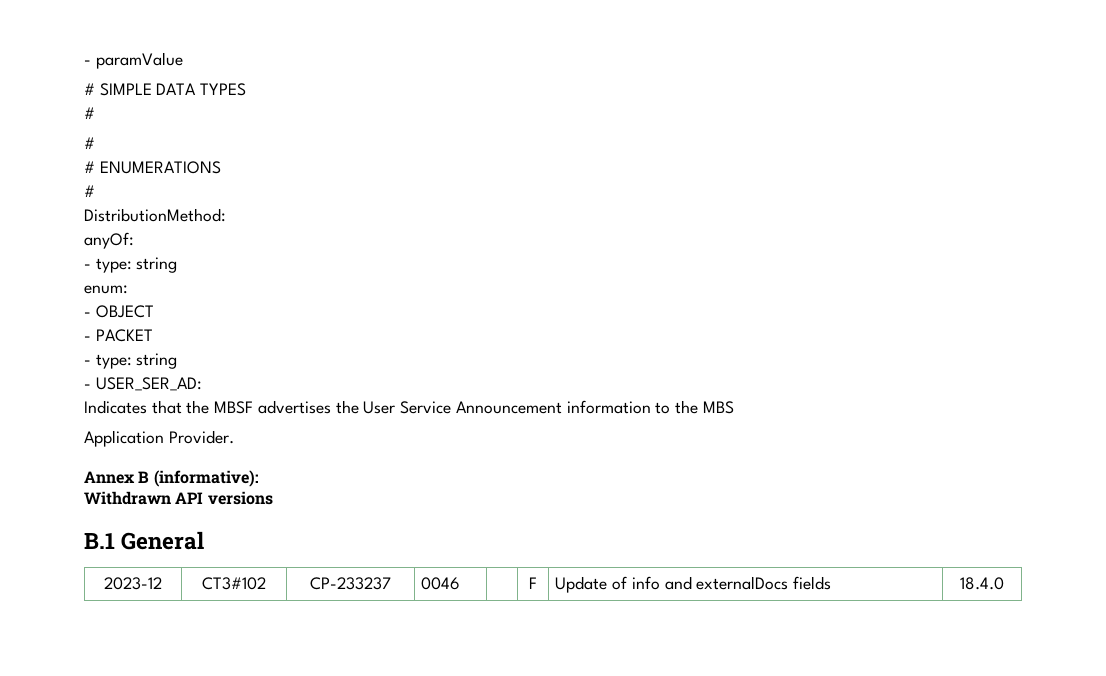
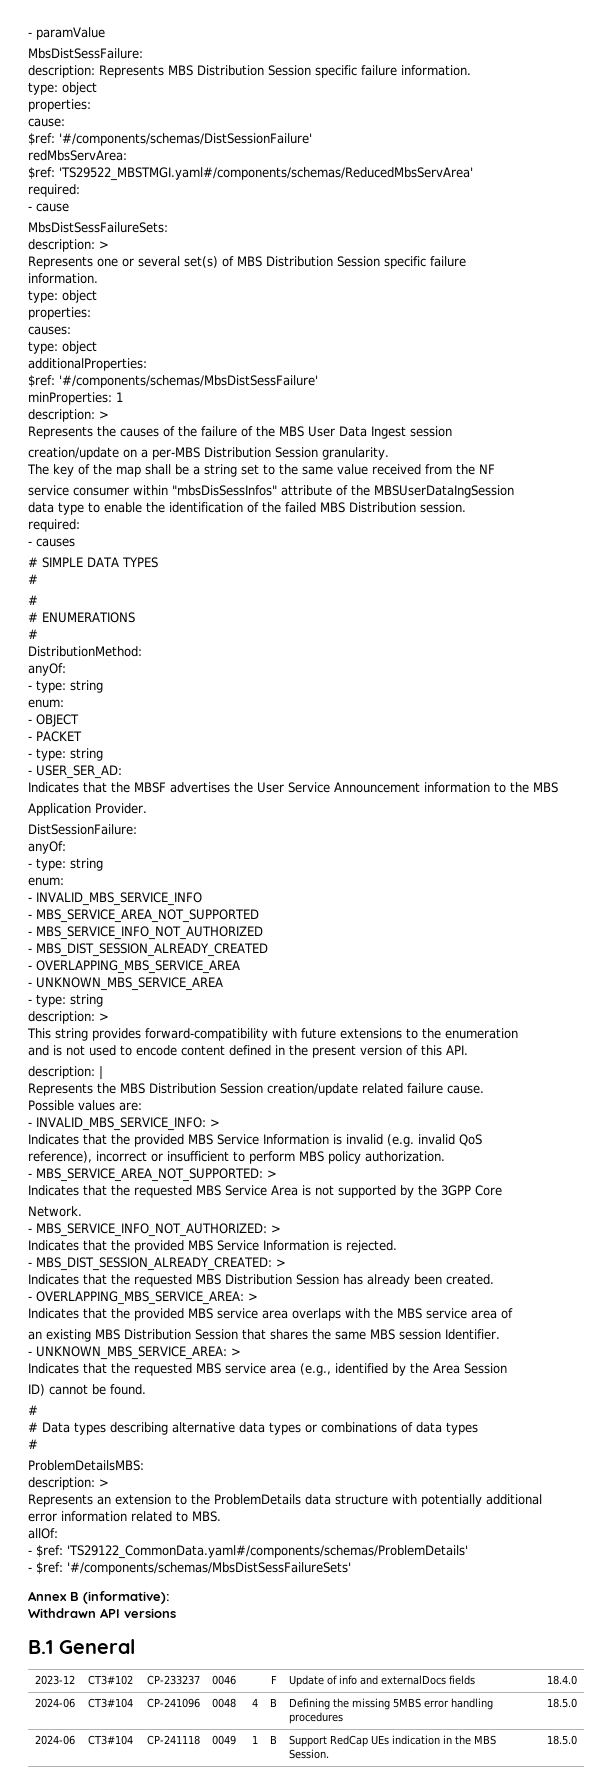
+ MbsDistSessFailure:
+ description: Represents MBS Distribution Session specific failure information.
+ type: object
+ properties:
+ cause:
+ $ref: '#/components/schemas/DistSessionFailure'
+ redMbsServArea:
+ $ref: 'TS29522_MBSTMGI.yaml#/components/schemas/ReducedMbsServArea'
+ required:
+ - cause
+ MbsDistSessFailureSets:
+ description: >
+ Represents one or several set(s) of MBS Distribution Session specific failure
+ information.
+ type: object
+ properties:
+ causes:
+ type: object
+ additionalProperties:
+ $ref: '#/components/schemas/MbsDistSessFailure'
+ minProperties: 1
+ description: >
+ Represents the causes of the failure of the MBS User Data Ingest session
+ creation/update on a per-MBS Distribution Session granularity.
+ The key of the map shall be a string set to the same value received from the NF
+ service consumer within "mbsDisSessInfos" attribute of the MBSUserDataIngSession
+ data type to enable the identification of the failed MBS Distribution session.
+ required:
+ - causes
+ DistSessionFailure:
+ anyOf:
+ - type: string
+ enum:
+ - INVALID_MBS_SERVICE_INFO
+ - MBS_SERVICE_AREA_NOT_SUPPORTED
+ - MBS_SERVICE_INFO_NOT_AUTHORIZED
+ - MBS_DIST_SESSION_ALREADY_CREATED
+ - OVERLAPPING_MBS_SERVICE_AREA
+ - UNKNOWN_MBS_SERVICE_AREA
+ - type: string
+ description: >
+ This string provides forward-compatibility with future extensions to the enumeration
+ and is not used to encode content defined in the present version of this API.
+ description: |
+ Represents the MBS Distribution Session creation/update related failure cause.
+ Possible values are:
+ - INVALID_MBS_SERVICE_INFO: >
+ Indicates that the provided MBS Service Information is invalid (e.g. invalid QoS
+ reference), incorrect or insufficient to perform MBS policy authorization.
+ - MBS_SERVICE_AREA_NOT_SUPPORTED: >
+ Indicates that the requested MBS Service Area is not supported by the 3GPP Core
+ Network.
+ - MBS_SERVICE_INFO_NOT_AUTHORIZED: >
+ Indicates that the provided MBS Service Information is rejected.
+ - MBS_DIST_SESSION_ALREADY_CREATED: >
+ Indicates that the requested MBS Distribution Session has already been created.
+ - OVERLAPPING_MBS_SERVICE_AREA: >
+ Indicates that the provided MBS service area overlaps with the MBS service area of
+ an existing MBS Distribution Session that shares the same MBS session Identifier.
+ - UNKNOWN_MBS_SERVICE_AREA: >
+ Indicates that the requested MBS service area (e.g., identified by the Area Session
+ ID) cannot be found.
+ #
+ # Data types describing alternative data types or combinations of data types
+ #
+ ProblemDetailsMBS:
+ description: >
+ Represents an extension to the ProblemDetails data structure with potentially additional
+ error information related to MBS.
+ allOf:
+ - $ref: 'TS29122_CommonData.yaml#/components/schemas/ProblemDetails'
+ - $ref: '#/components/schemas/MbsDistSessFailureSets'
+ 2024-06 | CT3#104 | CP-241096 | 0048 | 4 | B | Defining the missing 5MBS error handling procedures | 18.5.0
+ 2024-06 | CT3#104 | CP-241118 | 0049 | 1 | B | Support RedCap UEs indication in the MBS Session. | 18.5.0

